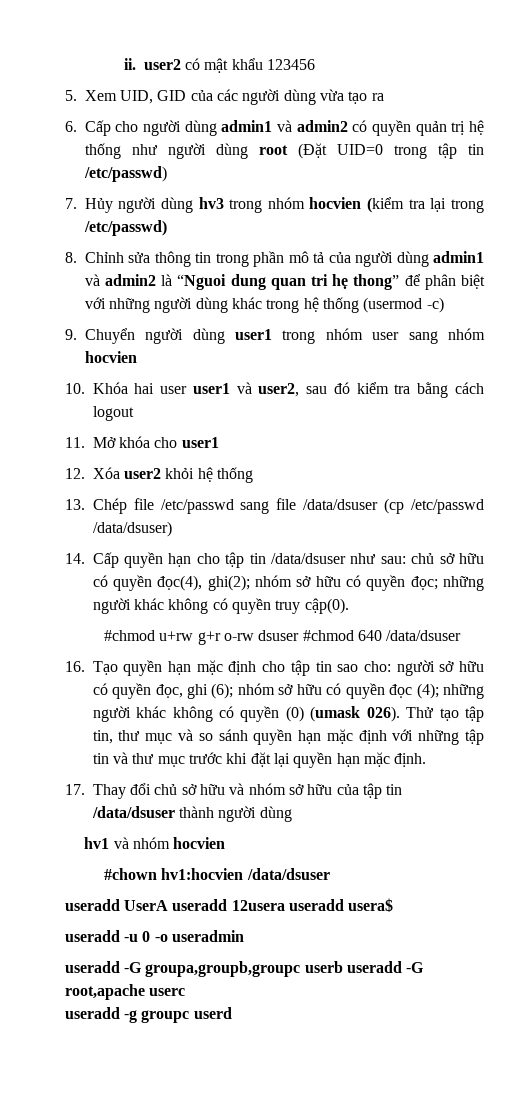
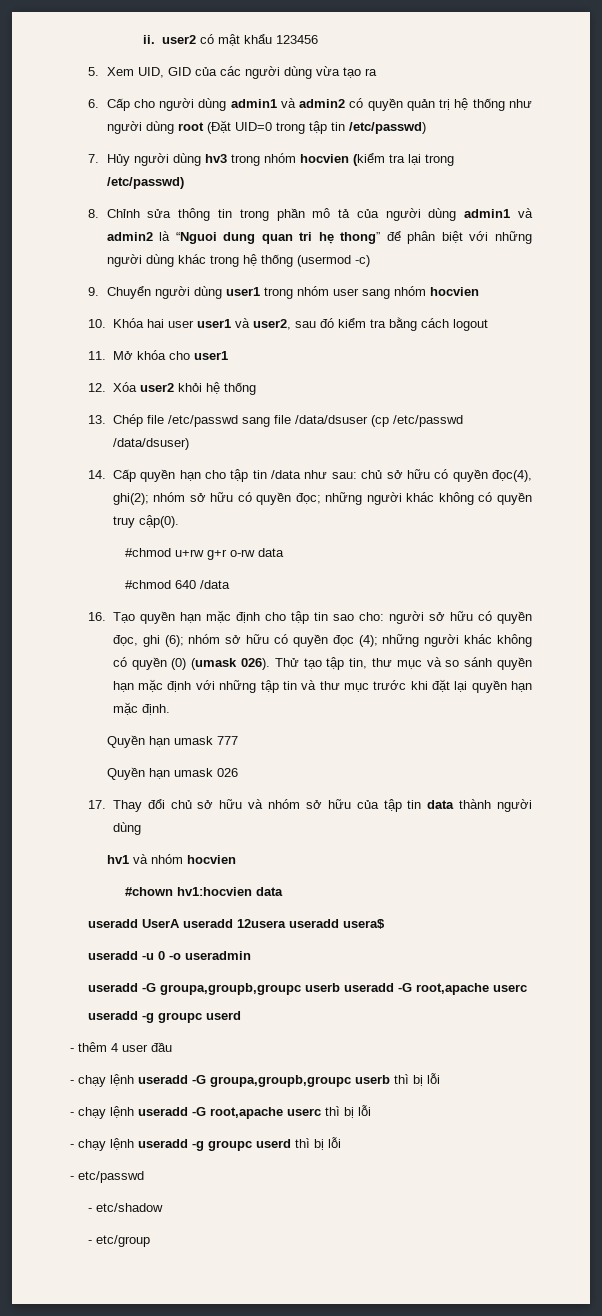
- 14. Cấp quyền hạn cho tập tin /data/dsuser như sau: chủ sở hữu có quyền đọc(4), ghi(2); nhóm sở hữu có quyền đọc; những người khác không có quyền truy cập(0).
+ 14. Cấp quyền hạn cho tập tin /data như sau: chủ sở hữu có quyền đọc(4), ghi(2); nhóm sở hữu có quyền đọc; những người khác không có quyền truy cập(0).
- #chmod u+rw g+r o-rw dsuser #chmod 640 /data/dsuser
+ #chmod u+rw g+r o-rw data
+ #chmod 640 /data
+ Quyền hạn umask 777
+ Quyền hạn umask 026
- 17. Thay đổi chủ sở hữu và nhóm sở hữu của tập tin /data/dsuser thành người dùng
+ 17. Thay đổi chủ sở hữu và nhóm sở hữu của tập tin data thành người dùng
- #chown hv1:hocvien /data/dsuser
+ #chown hv1:hocvien data
+ - thêm 4 user đầu
+ - chạy lệnh useradd -G groupa,groupb,groupc userb thì bị lỗi
+ - chạy lệnh useradd -G root,apache userc thì bị lỗi
+ - chạy lệnh useradd -g groupc userd thì bị lỗi
+ - etc/passwd
+ - etc/shadow
+ - etc/group

